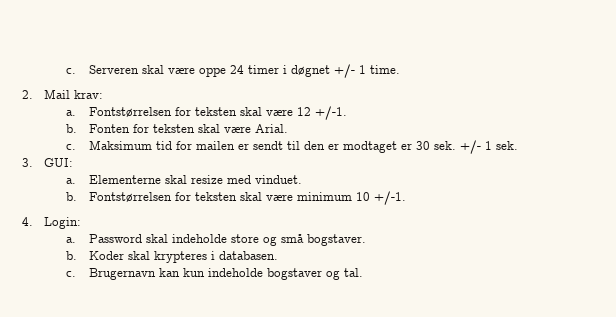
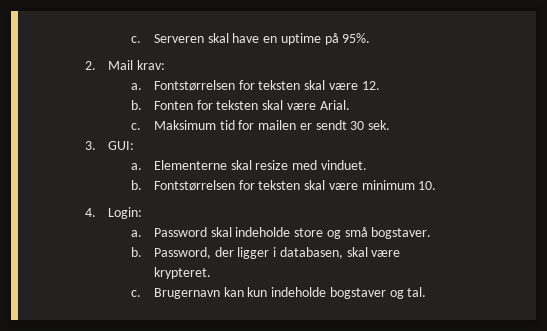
- Serveren skal være oppe 24 timer i døgnet +/- 1 time.
+ Serveren skal have en uptime på 95%.
- Fontstørrelsen for teksten skal være 12 +/-1.
+ Fontstørrelsen for teksten skal være 12.
- Maksimum tid for mailen er sendt til den er modtaget er 30 sek. +/- 1 sek.
+ Maksimum tid for mailen er sendt 30 sek.
- Fontstørrelsen for teksten skal være minimum 10 +/-1.
+ Fontstørrelsen for teksten skal være minimum 10.
- Koder skal krypteres i databasen.
+ Password, der ligger i databasen, skal være krypteret.

